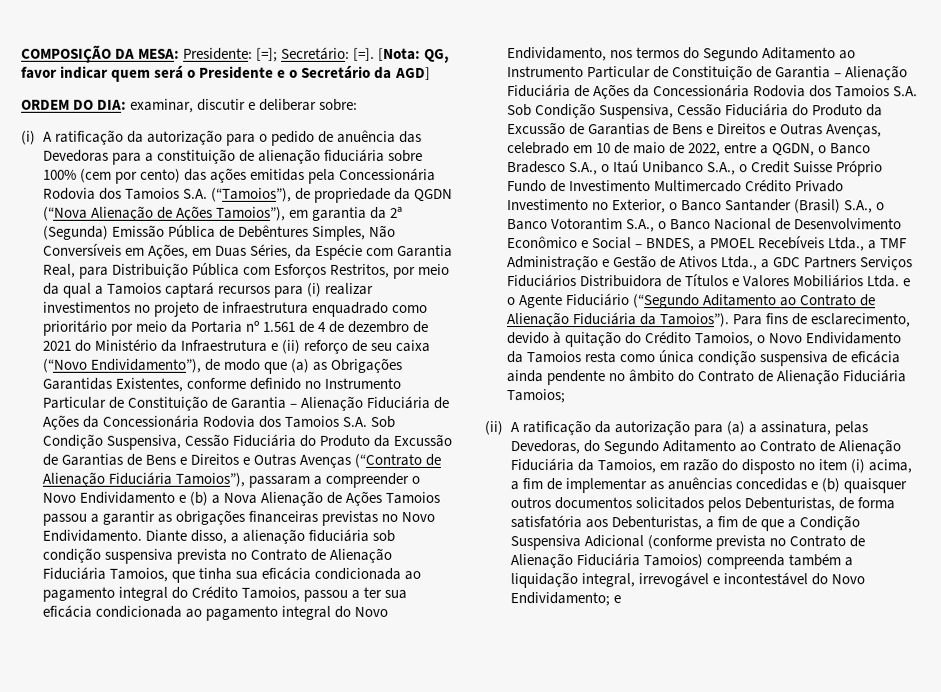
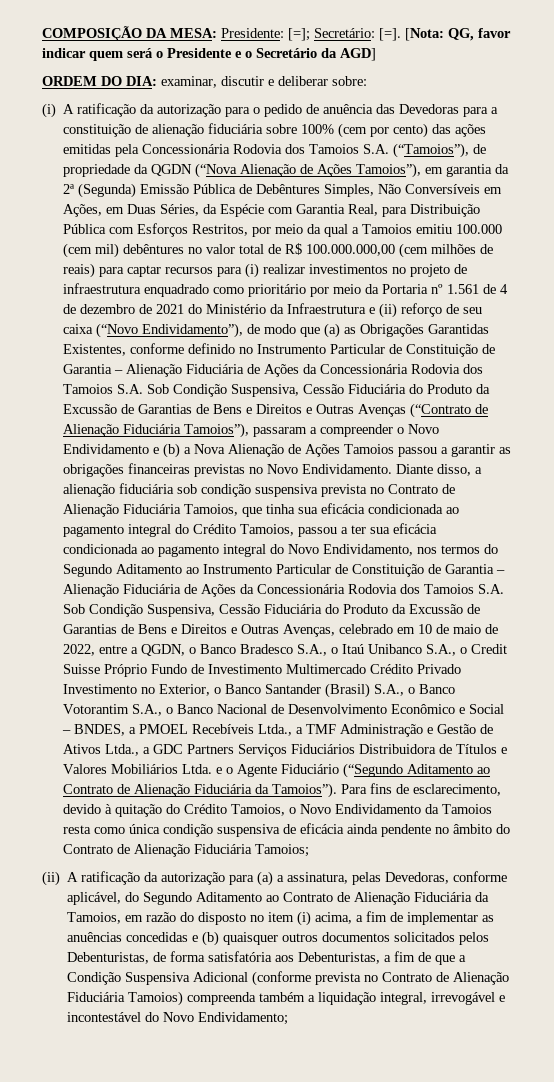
- (i) A ratificação da autorização para o pedido de anuência das Devedoras para a constituição de alienação fiduciária sobre 100% (cem por cento) das ações emitidas pela Concessionária Rodovia dos Tamoios S.A. (“Tamoios”), de propriedade da QGDN (“Nova Alienação de Ações Tamoios”), em garantia da 2ª (Segunda) Emissão Pública de Debêntures Simples, Não Conversíveis em Ações, em Duas Séries, da Espécie com Garantia Real, para Distribuição Pública com Esforços Restritos, por meio da qual a Tamoios captará recursos para (i) realizar investimentos no projeto de infraestrutura enquadrado como prioritário por meio da Portaria nº 1.561 de 4 de dezembro de 2021 do Ministério da Infraestrutura e (ii) reforço de seu caixa (“Novo Endividamento”), de modo que (a) as Obrigações Garantidas Existentes, conforme definido no Instrumento Particular de Constituição de Garantia – Alienação Fiduciária de Ações da Concessionária Rodovia dos Tamoios S.A. Sob Condição Suspensiva, Cessão Fiduciária do Produto da Excussão de Garantias de Bens e Direitos e Outras Avenças (“Contrato de Alienação Fiduciária Tamoios”), passaram a compreender o Novo Endividamento e (b) a Nova Alienação de Ações Tamoios passou a garantir as obrigações financeiras previstas no Novo Endividamento.
+ (i) A ratificação da autorização para o pedido de anuência das Devedoras para a constituição de alienação fiduciária sobre 100% (cem por cento) das ações emitidas pela Concessionária Rodovia dos Tamoios S.A. (“Tamoios”), de propriedade da QGDN (“Nova Alienação de Ações Tamoios”), em garantia da 2ª (Segunda) Emissão Pública de Debêntures Simples, Não Conversíveis em Ações, em Duas Séries, da Espécie com Garantia Real, para Distribuição Pública com Esforços Restritos, por meio da qual a Tamoios emitiu 100.000 (cem mil) debêntures no valor total de R$ 100.000.000,00 (cem milhões de reais) para captar recursos para (i) realizar investimentos no projeto de infraestrutura enquadrado como prioritário por meio da Portaria nº 1.561 de 4 de dezembro de 2021 do Ministério da Infraestrutura e (ii) reforço de seu caixa (“Novo Endividamento”), de modo que (a) as Obrigações Garantidas Existentes, conforme definido no Instrumento Particular de Constituição de Garantia – Alienação Fiduciária de Ações da Concessionária Rodovia dos Tamoios S.A. Sob Condição Suspensiva, Cessão Fiduciária do Produto da Excussão de Garantias de Bens e Direitos e Outras Avenças (“Contrato de Alienação Fiduciária Tamoios”), passaram a compreender o Novo Endividamento e (b) a Nova Alienação de Ações Tamoios passou a garantir as obrigações financeiras previstas no Novo Endividamento.
- (ii) A ratificação da autorização para (a) a assinatura, pelas Devedoras, do Segundo Aditamento ao Contrato de Alienação Fiduciária da Tamoios, em razão do disposto no item (i) acima, a fim de implementar as anuências concedidas e (b) quaisquer outros documentos solicitados pelos Debenturistas, de forma satisfatória aos Debenturistas, a fim de que a Condição Suspensiva Adicional (conforme prevista no Contrato de Alienação Fiduciária Tamoios) compreenda também a liquidação integral, irrevogável e incontestável do Novo Endividamento; e
+ (ii) A ratificação da autorização para (a) a assinatura, pelas Devedoras, conforme aplicável, do Segundo Aditamento ao Contrato de Alienação Fiduciária da Tamoios, em razão do disposto no item (i) acima, a fim de implementar as anuências concedidas e (b) quaisquer outros documentos solicitados pelos Debenturistas, de forma satisfatória aos Debenturistas, a fim de que a Condição Suspensiva Adicional (conforme prevista no Contrato de Alienação Fiduciária Tamoios) compreenda também a liquidação integral, irrevogável e incontestável do Novo Endividamento;

